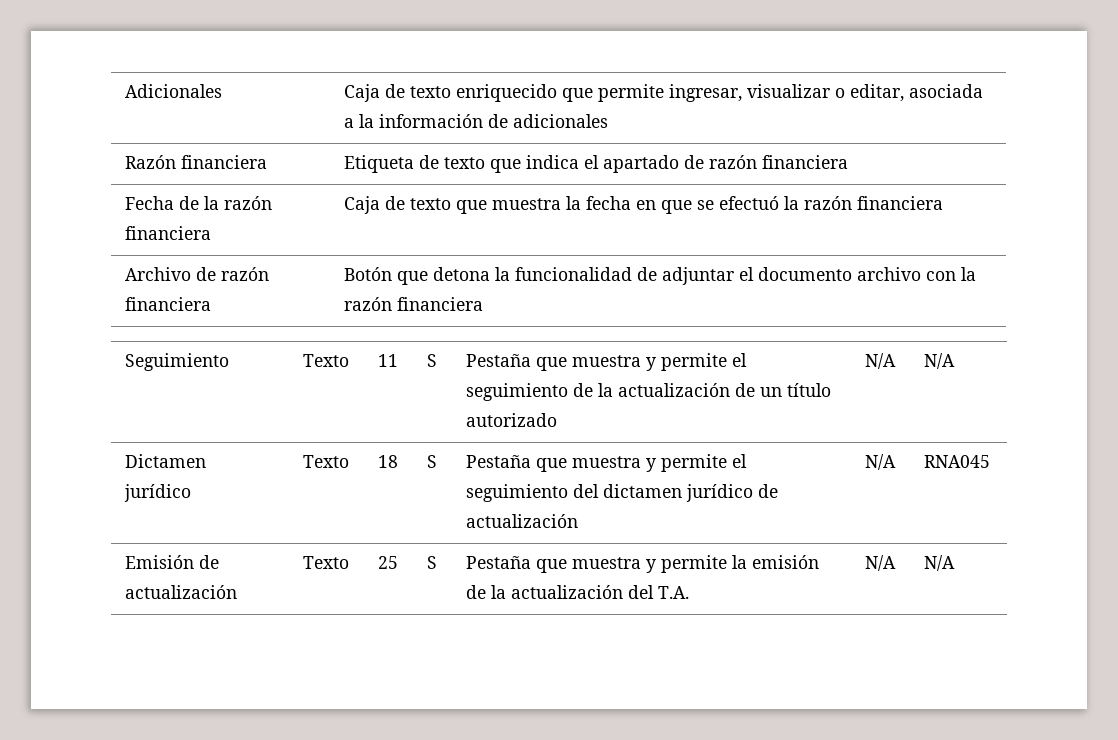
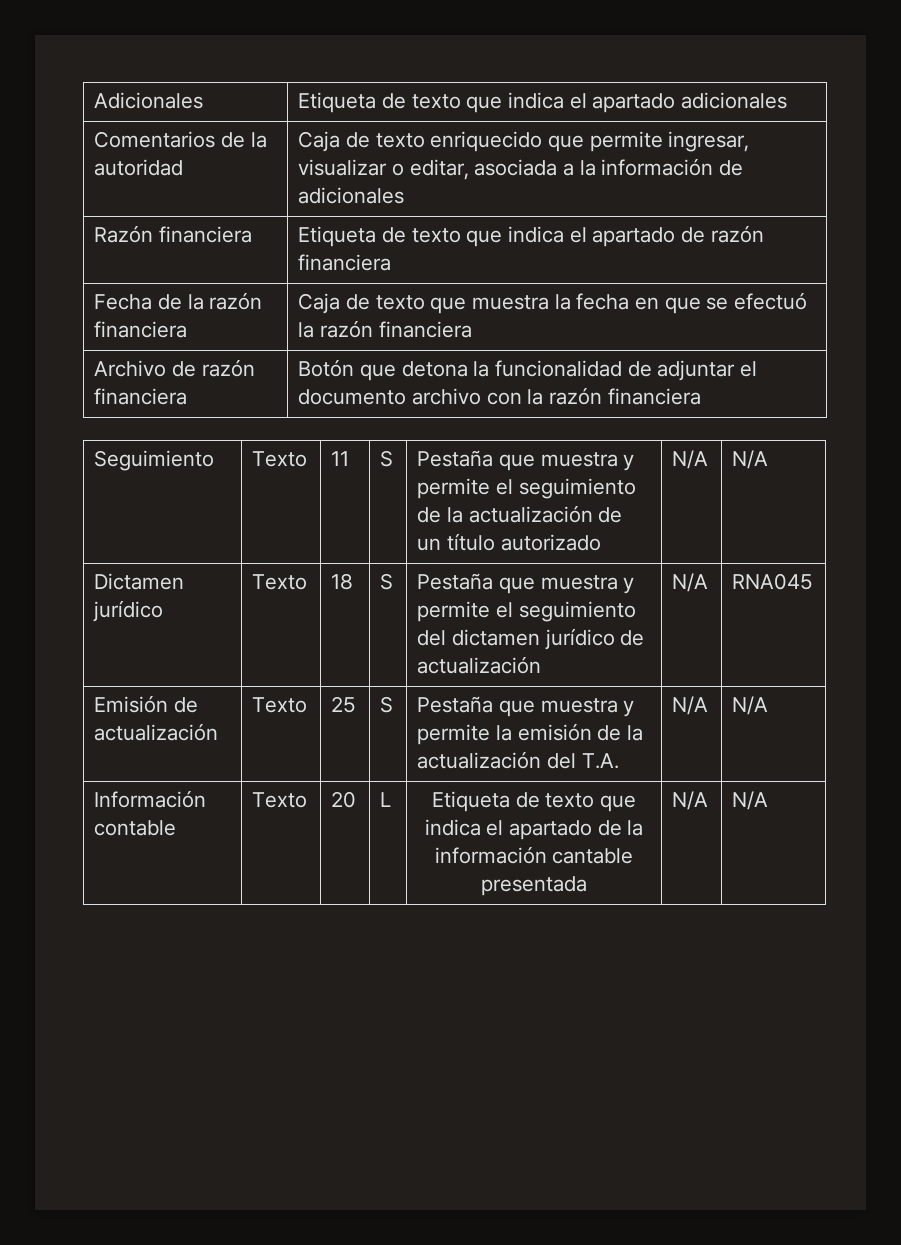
- Adicionales | Caja de texto enriquecido que permite ingresar, visualizar o editar, asociada a la información de adicionales
+ Adicionales | Etiqueta de texto que indica el apartado adicionales
+ Comentarios de la autoridad | Caja de texto enriquecido que permite ingresar, visualizar o editar, asociada a la información de adicionales
+ Información contable | Texto | 20 | L | Etiqueta de texto que indica el apartado de la información cantable presentada | N/A | N/A

